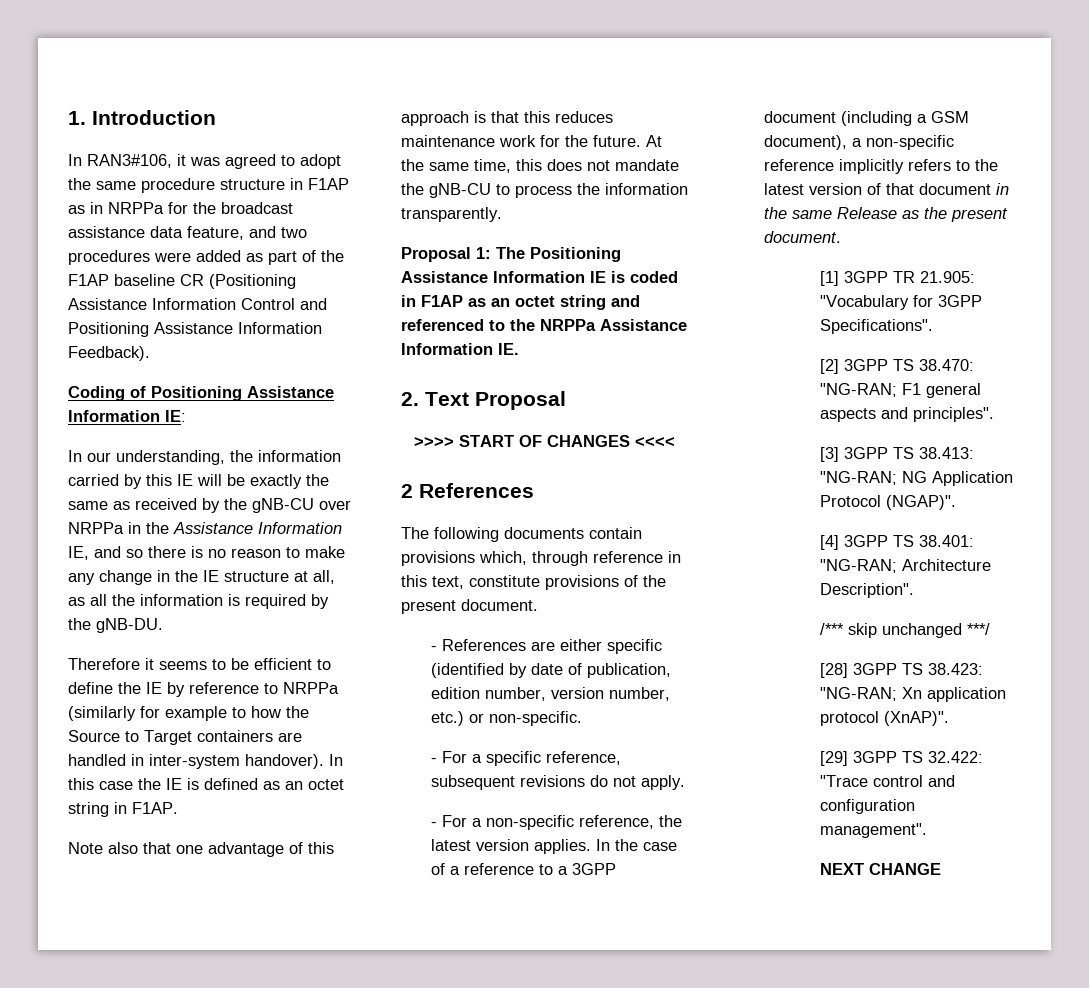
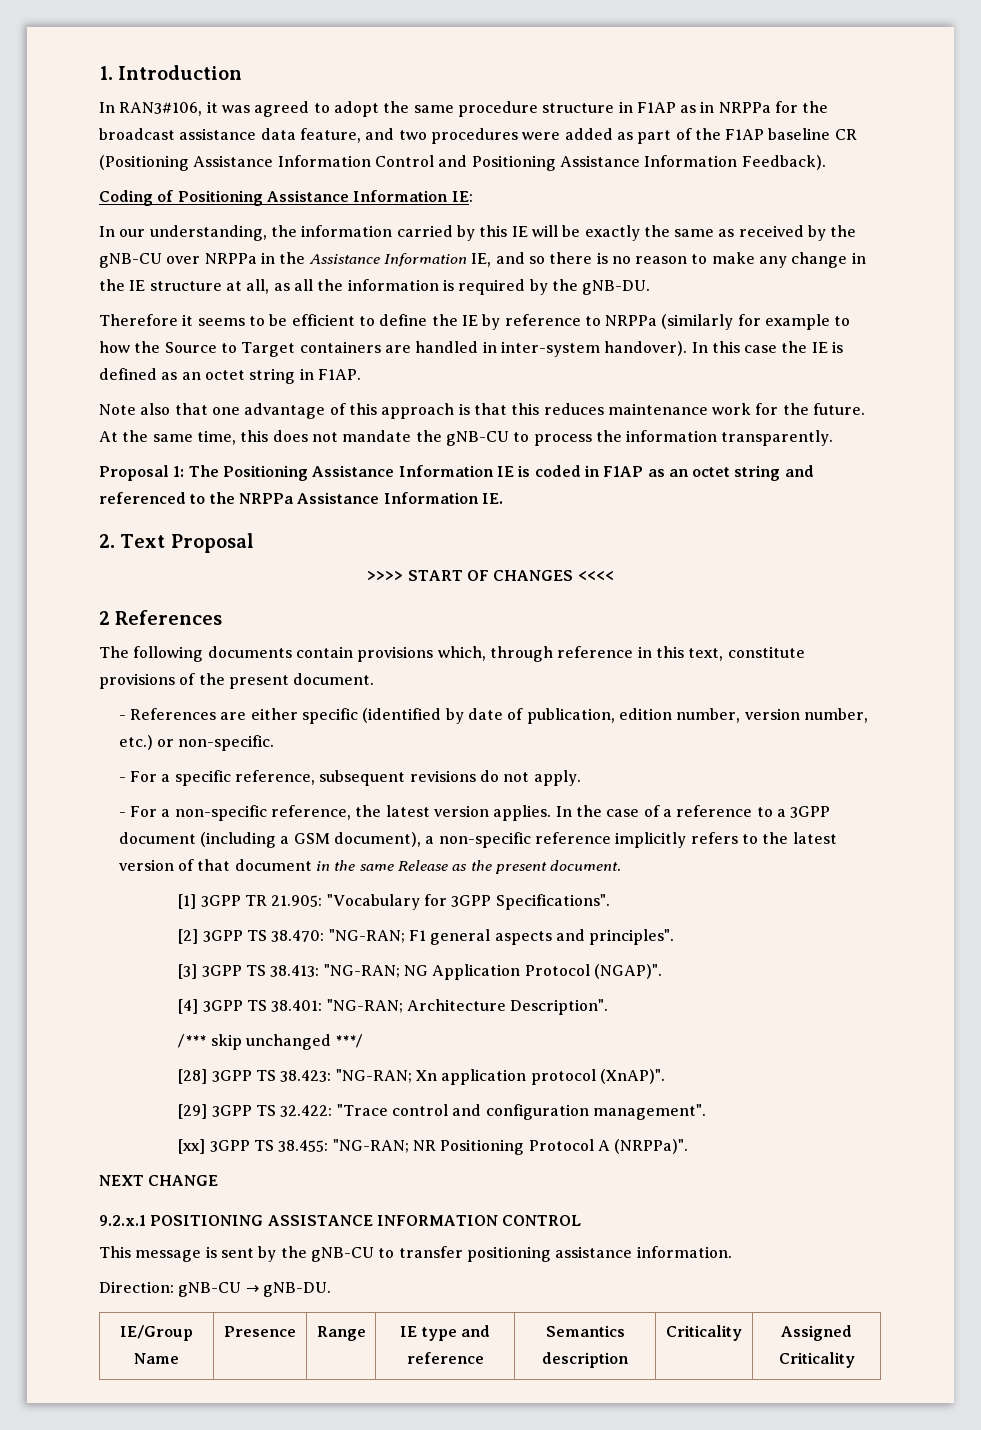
+ [xx] 3GPP TS 38.455: "NG-RAN; NR Positioning Protocol A (NRPPa)".
  NEXT CHANGE
+ 9.2.x.1 POSITIONING ASSISTANCE INFORMATION CONTROL
+ This message is sent by the gNB-CU to transfer positioning assistance information.
+ Direction: gNB-CU → gNB-DU.
+ IE/Group Name | Presence | Range | IE type and reference | Semantics description | Criticality | Assigned Criticality

